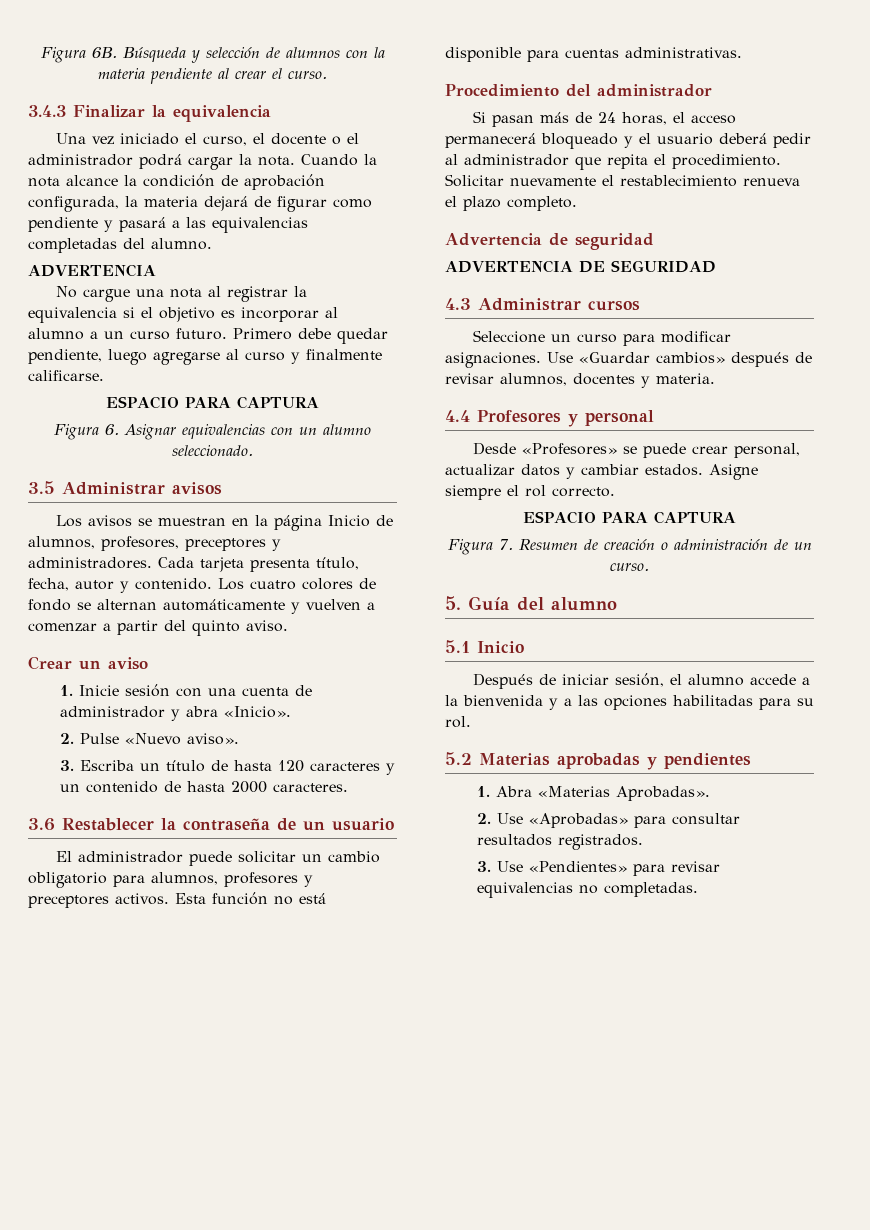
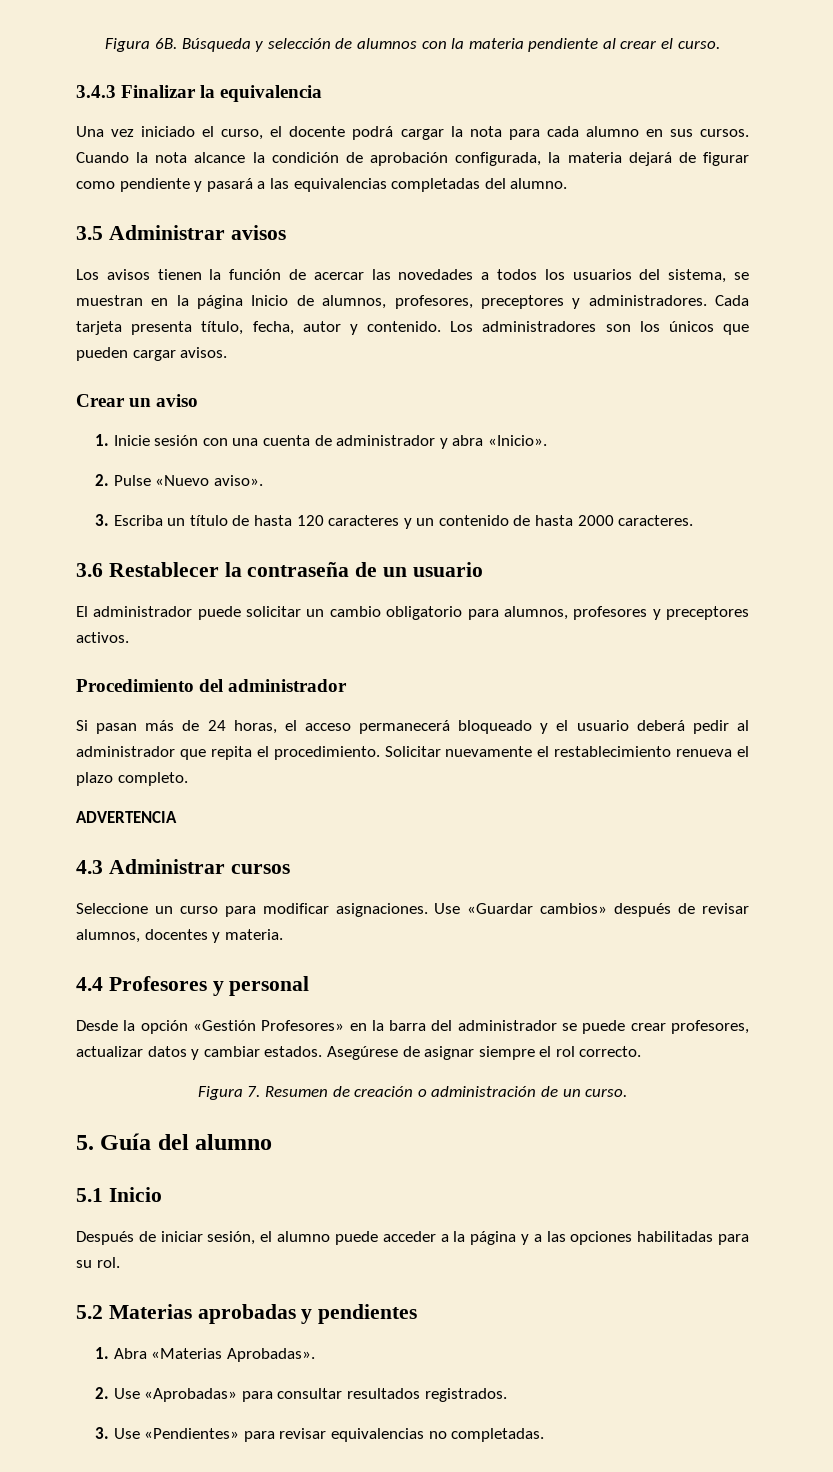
- Una vez iniciado el curso, el docente o el administrador podrá cargar la nota.
+ Una vez iniciado el curso, el docente podrá cargar la nota para cada alumno en sus cursos.
  Cuando la nota alcance la condición de aprobación configurada, la materia dejará de figurar como pendiente y pasará a las equivalencias completadas del alumno.
- ADVERTENCIA
- No cargue una nota al registrar la equivalencia si el objetivo es incorporar al alumno a un curso futuro. Primero debe quedar pendiente, luego agregarse al curso y finalmente calificarse.
- ESPACIO PARA CAPTURA
- Figura 6. Asignar equivalencias con un alumno seleccionado.
- Los avisos se muestran en la página Inicio de alumnos, profesores, preceptores y administradores.
+ Los avisos tienen la función de acercar las novedades a todos los usuarios del sistema, se muestran en la página Inicio de alumnos, profesores, preceptores y administradores.
- Los cuatro colores de fondo se alternan automáticamente y vuelven a comenzar a partir del quinto aviso.
+ Los administradores son los únicos que pueden cargar avisos.
- Esta función no está disponible para cuentas administrativas.
- Advertencia de seguridad
- ADVERTENCIA DE SEGURIDAD
+ ADVERTENCIA
- Desde «Profesores» se puede crear personal, actualizar datos y cambiar estados.
+ Desde la opción «Gestión Profesores» en la barra del administrador se puede crear profesores, actualizar datos y cambiar estados.
- Asigne siempre el rol correcto.
- ESPACIO PARA CAPTURA
+ Asegúrese de asignar siempre el rol correcto.
- Después de iniciar sesión, el alumno accede a la bienvenida y a las opciones habilitadas para su rol.
+ Después de iniciar sesión, el alumno puede acceder a la página y a las opciones habilitadas para su rol.

